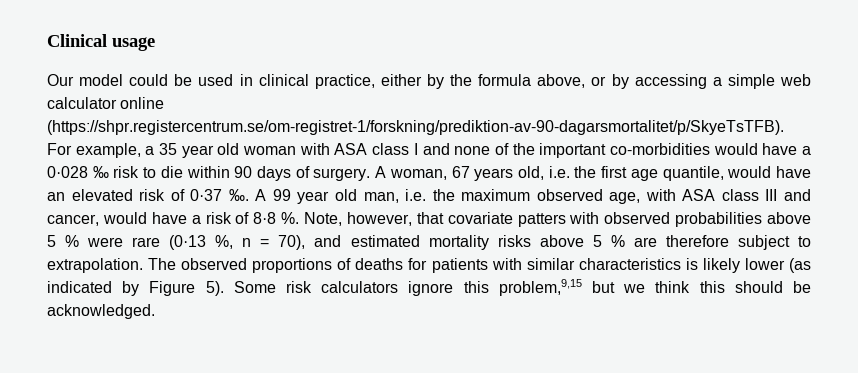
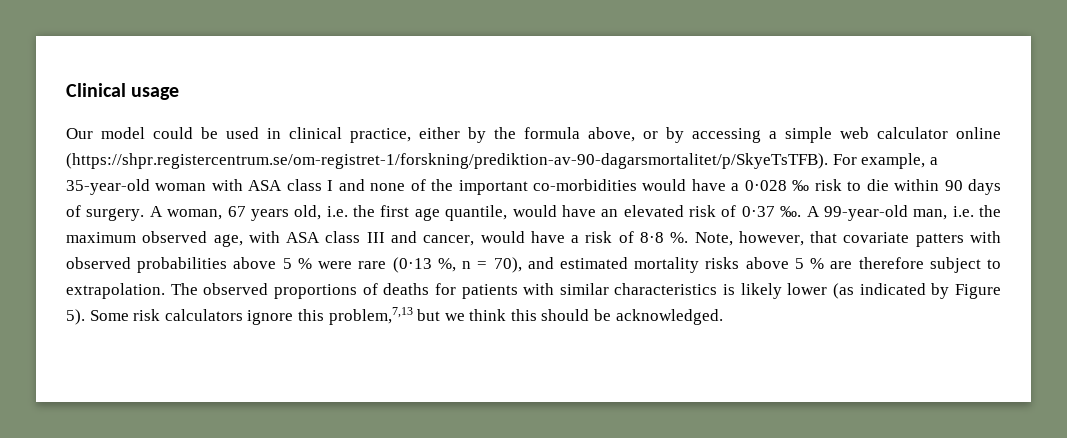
- Our model could be used in clinical practice, either by the formula above, or by accessing a simple web calculator online (https://shpr.registercentrum.se/om-registret-1/forskning/prediktion-av-90-dagarsmortalitet/p/SkyeTsTFB). For example, a 35 year old woman with ASA class I and none of the important co-morbidities would have a 0·028 ‰ risk to die within 90 days of surgery.
+ Our model could be used in clinical practice, either by the formula above, or by accessing a simple web calculator online (https://shpr.registercentrum.se/om-registret-1/forskning/prediktion-av-90-dagarsmortalitet/p/SkyeTsTFB). For example, a 35-year-old woman with ASA class I and none of the important co-morbidities would have a 0·028 ‰ risk to die within 90 days of surgery.
- A 99 year old man, i.e. the maximum observed age, with ASA class III and cancer, would have a risk of 8·8 %.
+ A 99-year-old man, i.e. the maximum observed age, with ASA class III and cancer, would have a risk of 8·8 %.
- Some risk calculators ignore this problem,9,15 but we think this should be acknowledged.
+ Some risk calculators ignore this problem,7,13 but we think this should be acknowledged.

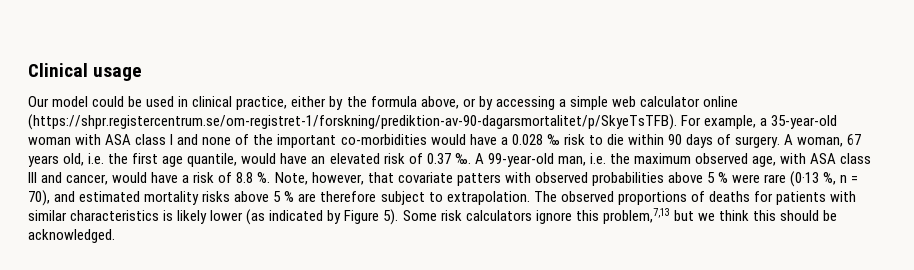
- Our model could be used in clinical practice, either by the formula above, or by accessing a simple web calculator online (https://shpr.registercentrum.se/om-registret-1/forskning/prediktion-av-90-dagarsmortalitet/p/SkyeTsTFB). For example, a 35-year-old woman with ASA class I and none of the important co-morbidities would have a 0·028 ‰ risk to die within 90 days of surgery.
+ Our model could be used in clinical practice, either by the formula above, or by accessing a simple web calculator online (https://shpr.registercentrum.se/om-registret-1/forskning/prediktion-av-90-dagarsmortalitet/p/SkyeTsTFB). For example, a 35-year-old woman with ASA class I and none of the important co-morbidities would have a 0.028 ‰ risk to die within 90 days of surgery.
- A woman, 67 years old, i.e. the first age quantile, would have an elevated risk of 0·37 ‰.
+ A woman, 67 years old, i.e. the first age quantile, would have an elevated risk of 0.37 ‰.
- A 99-year-old man, i.e. the maximum observed age, with ASA class III and cancer, would have a risk of 8·8 %.
+ A 99-year-old man, i.e. the maximum observed age, with ASA class III and cancer, would have a risk of 8.8 %.

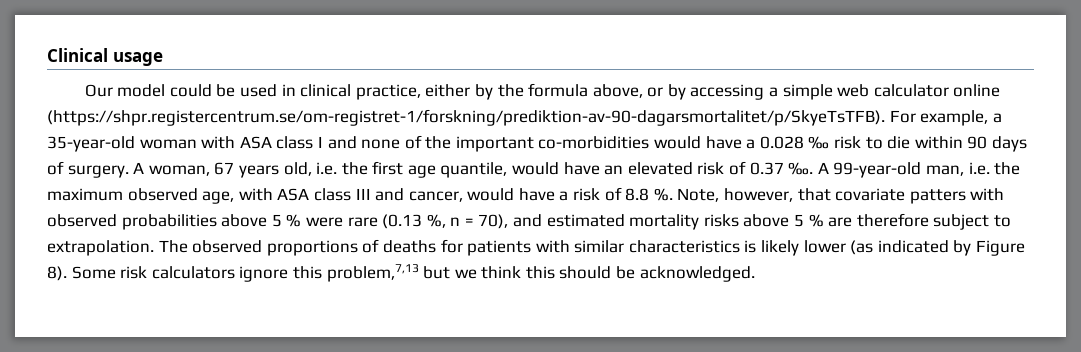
- Note, however, that covariate patters with observed probabilities above 5 % were rare (0·13 %, n = 70), and estimated mortality risks above 5 % are therefore subject to extrapolation.
+ Note, however, that covariate patters with observed probabilities above 5 % were rare (0.13 %, n = 70), and estimated mortality risks above 5 % are therefore subject to extrapolation.
- The observed proportions of deaths for patients with similar characteristics is likely lower (as indicated by Figure 5).
+ The observed proportions of deaths for patients with similar characteristics is likely lower (as indicated by Figure 8).

